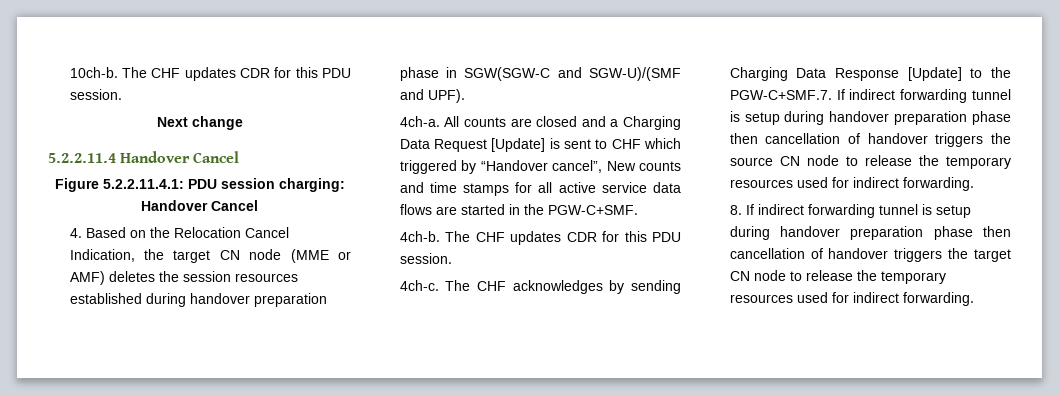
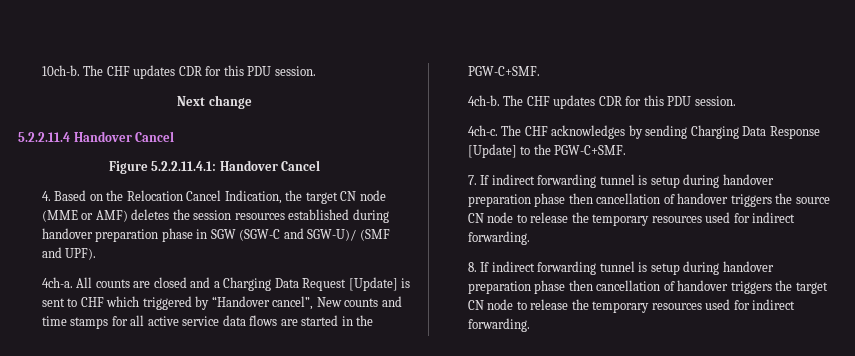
- Figure 5.2.2.11.4.1: PDU session charging: Handover Cancel
+ Figure 5.2.2.11.4.1: Handover Cancel
- 4. Based on the Relocation Cancel Indication, the target CN node (MME or AMF) deletes the session resources established during handover preparation phase in SGW(SGW-C and SGW-U)/(SMF and UPF).
+ 4. Based on the Relocation Cancel Indication, the target CN node (MME or AMF) deletes the session resources established during handover preparation phase in SGW (SGW-C and SGW-U)/ (SMF and UPF).
- The CHF acknowledges by sending Charging Data Response [Update] to the PGW-C+SMF.7. If indirect forwarding tunnel is setup during handover preparation phase then cancellation of handover triggers the source CN node to release the temporary resources used for indirect forwarding.
+ The CHF acknowledges by sending Charging Data Response [Update] to the PGW-C+SMF.
+ 7. If indirect forwarding tunnel is setup during handover preparation phase then cancellation of handover triggers the source CN node to release the temporary resources used for indirect forwarding.

